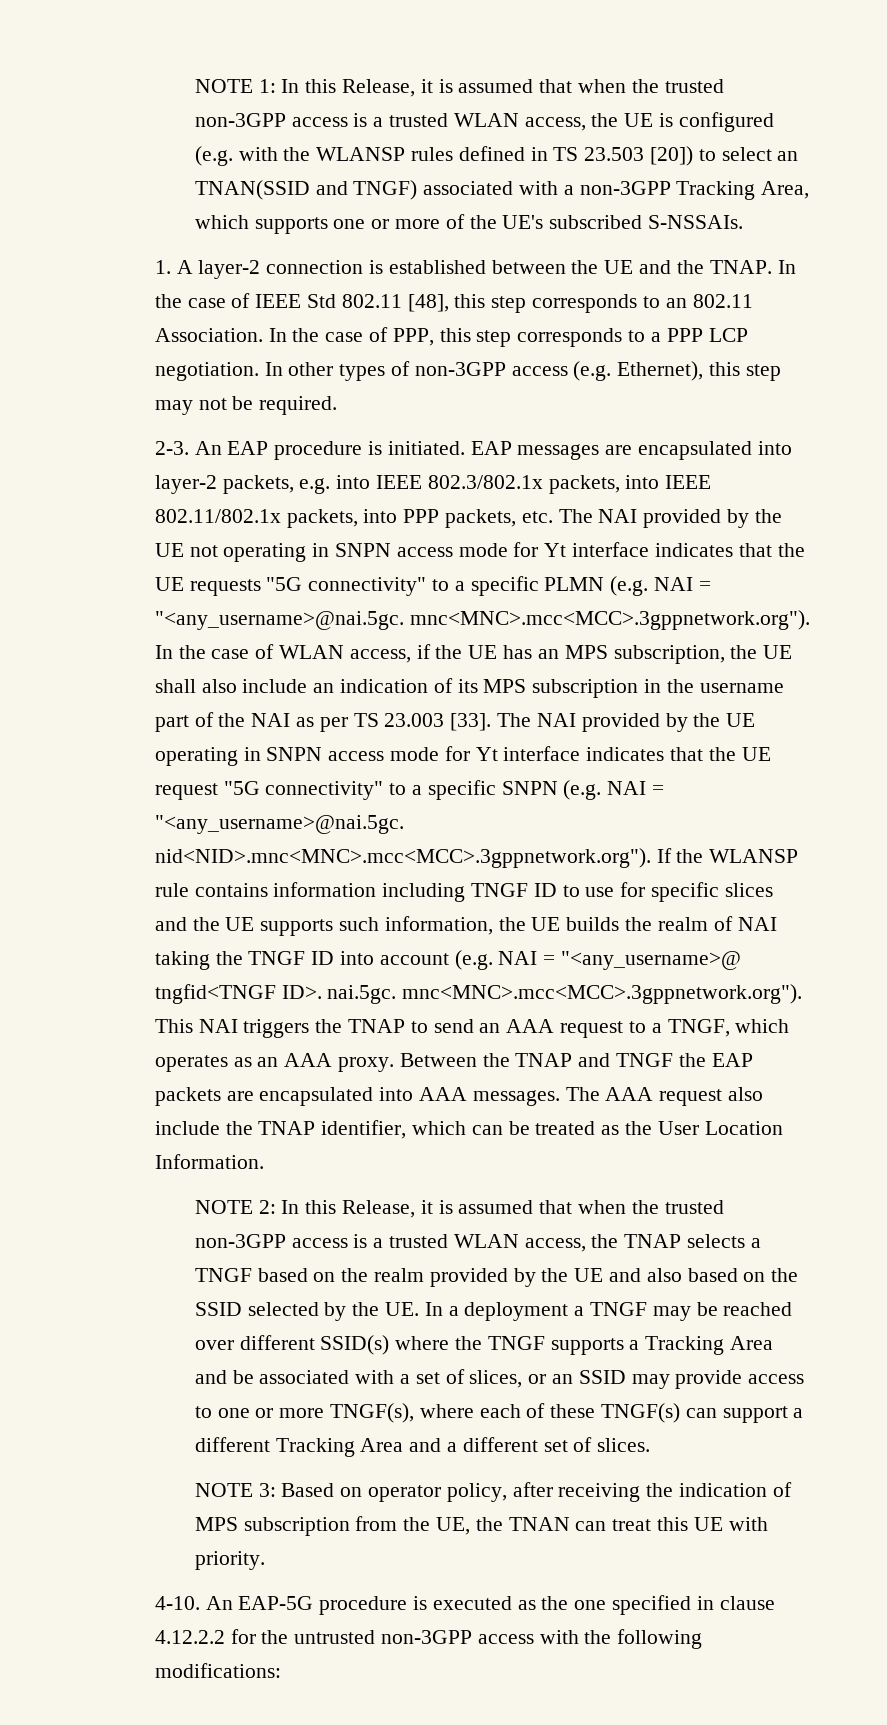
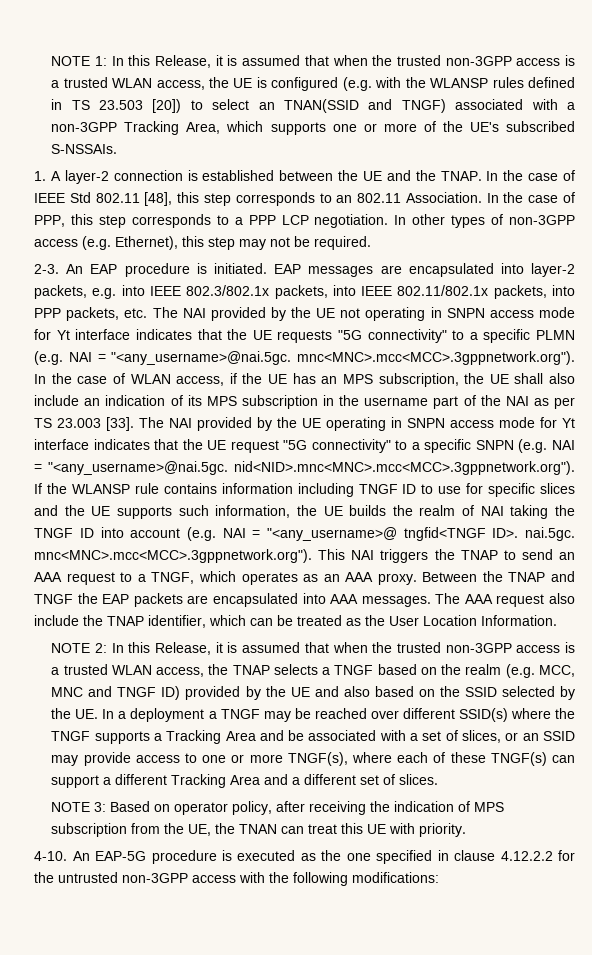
- In this Release, it is assumed that when the trusted non-3GPP access is a trusted WLAN access, the TNAP selects a TNGF based on the realm provided by the UE and also based on the SSID selected by the UE. In a deployment a TNGF may be reached over different SSID(s) where the TNGF supports a Tracking Area and be associated with a set of slices, or an SSID may provide access to one or more TNGF(s), where each of these TNGF(s) can support a different Tracking Area and a different set of slices.
+ In this Release, it is assumed that when the trusted non-3GPP access is a trusted WLAN access, the TNAP selects a TNGF based on the realm (e.g. MCC, MNC and TNGF ID) provided by the UE and also based on the SSID selected by the UE. In a deployment a TNGF may be reached over different SSID(s) where the TNGF supports a Tracking Area and be associated with a set of slices, or an SSID may provide access to one or more TNGF(s), where each of these TNGF(s) can support a different Tracking Area and a different set of slices.

